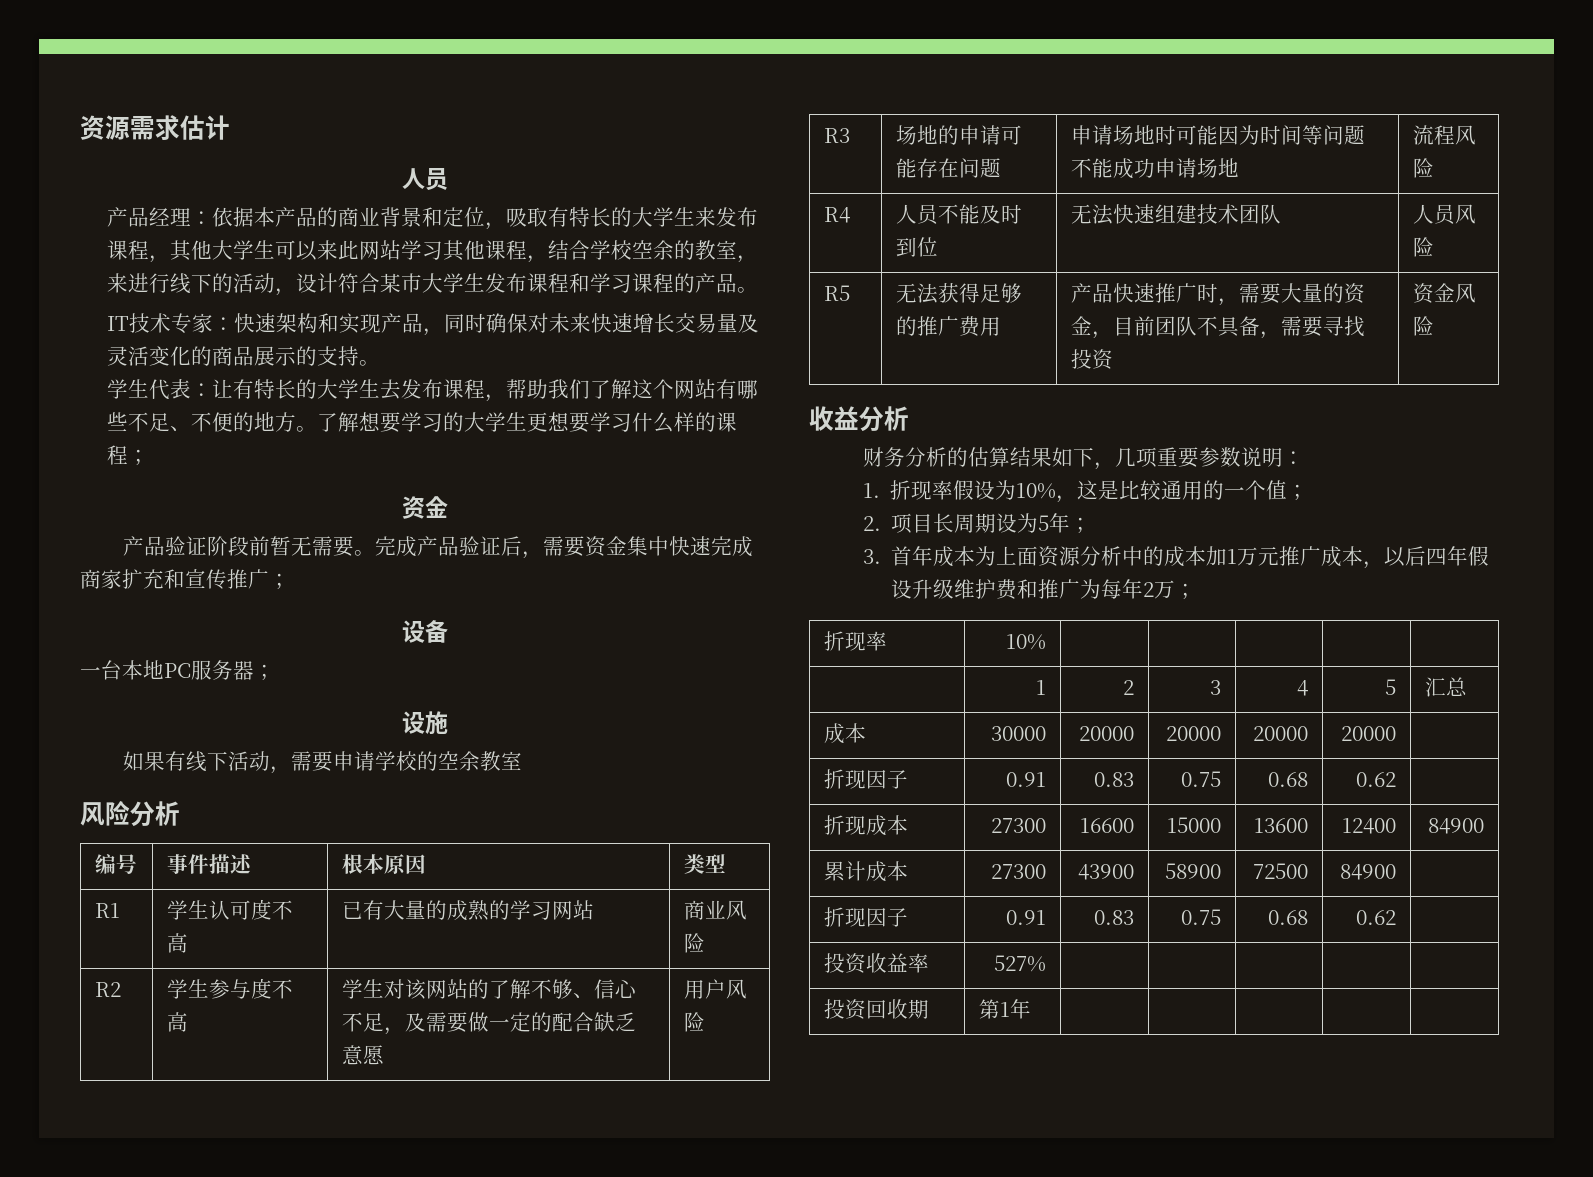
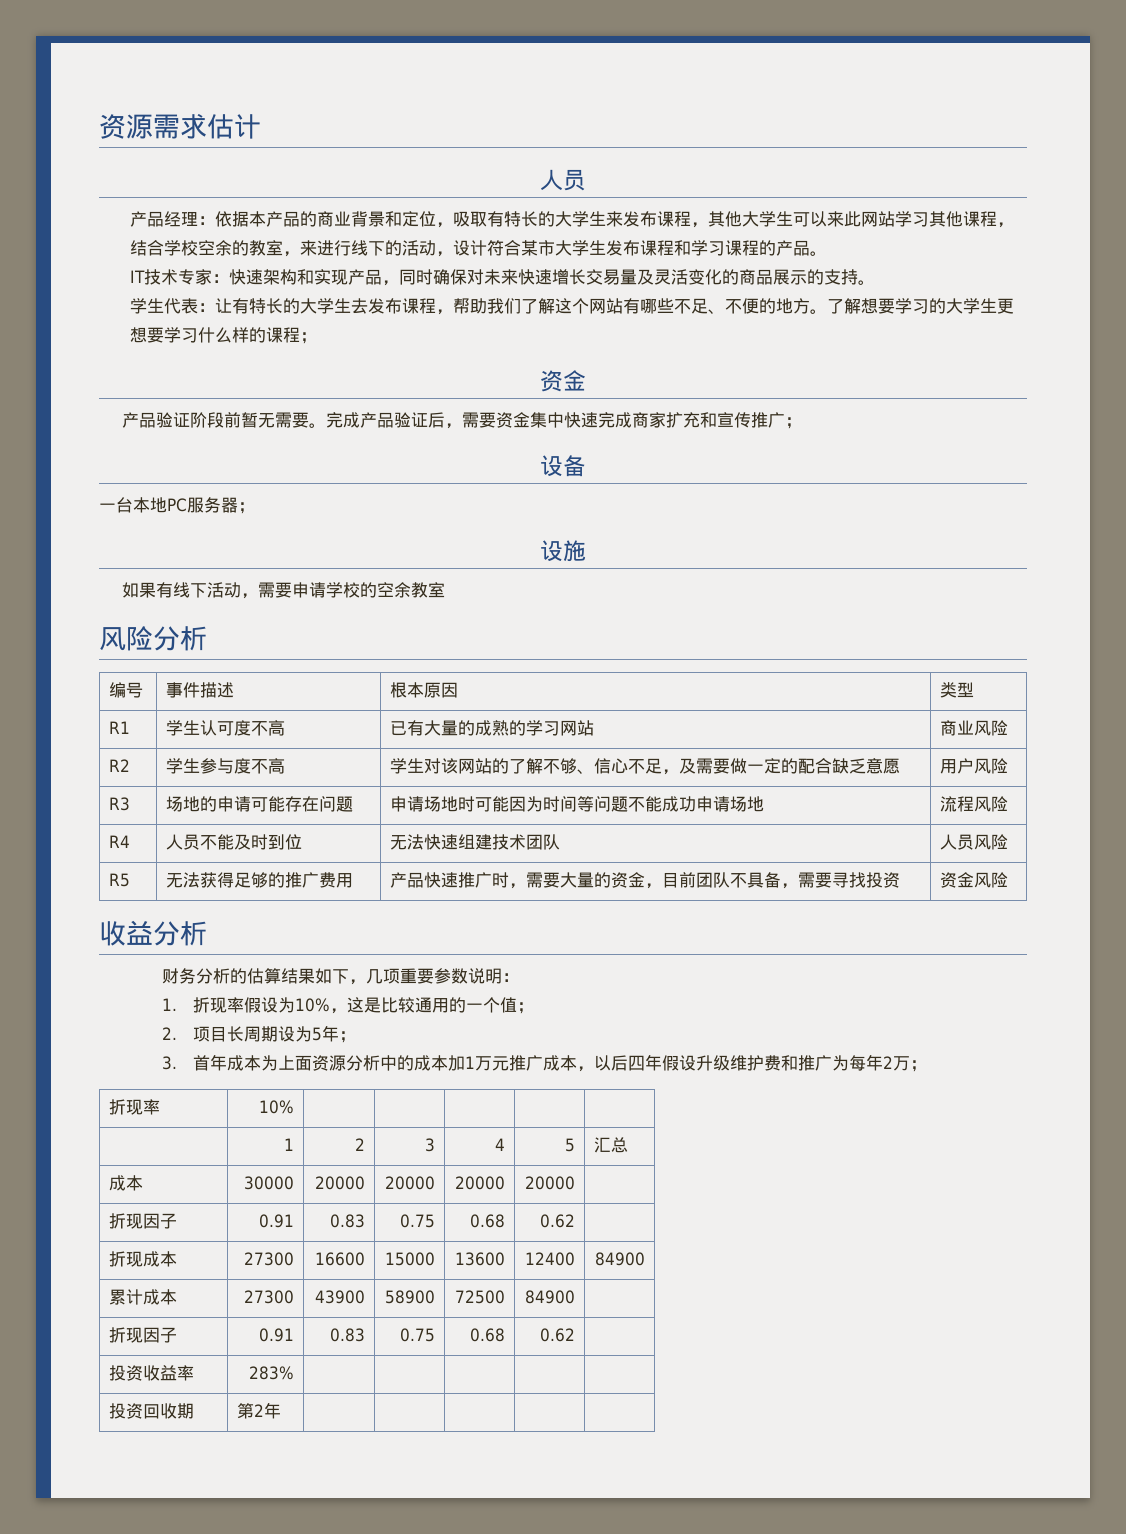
- 投资收益率 | 527% | | | | |
+ 投资收益率 | 283% | | | | |
- 投资回收期 | 第1年 | | | | |
+ 投资回收期 | 第2年 | | | | |

